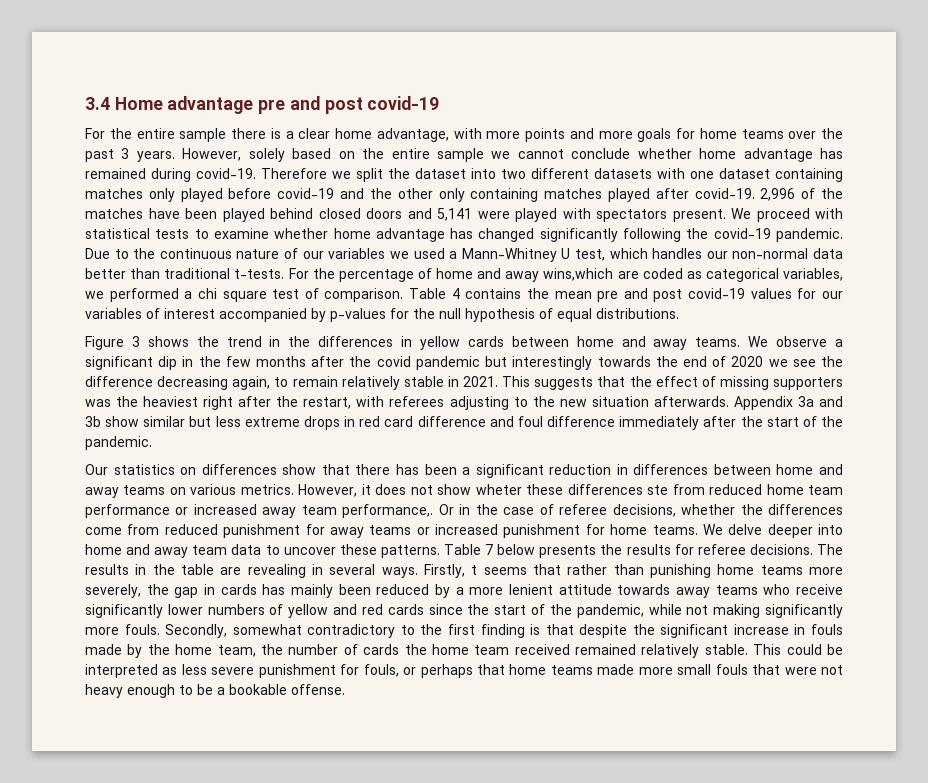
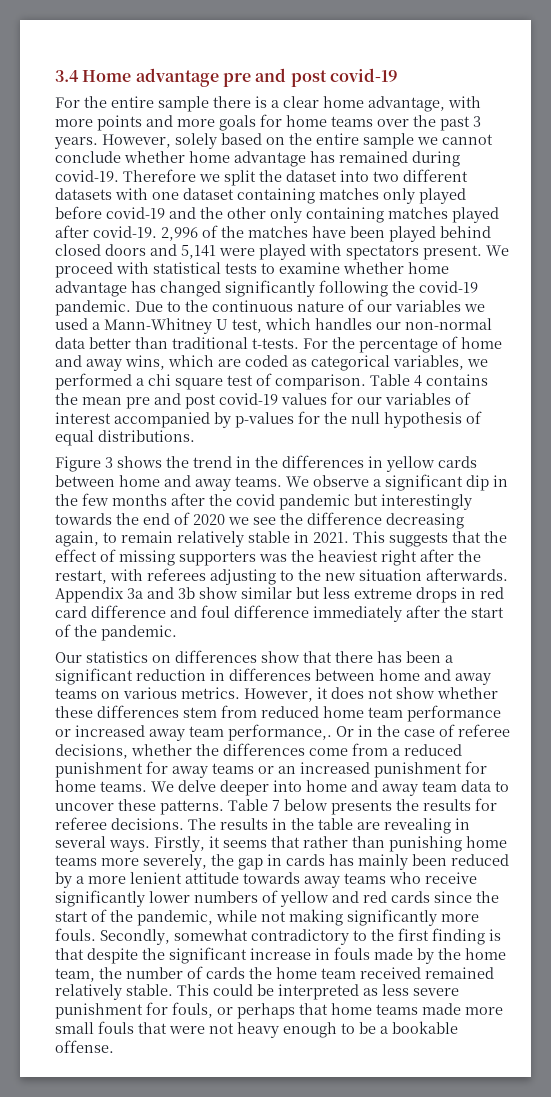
- For the percentage of home and away wins,which are coded as categorical variables, we performed a chi square test of comparison.
+ For the percentage of home and away wins, which are coded as categorical variables, we performed a chi square test of comparison.
- However, it does not show wheter these differences ste from reduced home team performance or increased away team performance,.
+ However, it does not show whether these differences stem from reduced home team performance or increased away team performance,.
- Or in the case of referee decisions, whether the differences come from reduced punishment for away teams or increased punishment for home teams.
+ Or in the case of referee decisions, whether the differences come from a reduced punishment for away teams or an increased punishment for home teams.
- Firstly, t seems that rather than punishing home teams more severely, the gap in cards has mainly been reduced by a more lenient attitude towards away teams who receive significantly lower numbers of yellow and red cards since the start of the pandemic, while not making significantly more fouls.
+ Firstly, it seems that rather than punishing home teams more severely, the gap in cards has mainly been reduced by a more lenient attitude towards away teams who receive significantly lower numbers of yellow and red cards since the start of the pandemic, while not making significantly more fouls.

